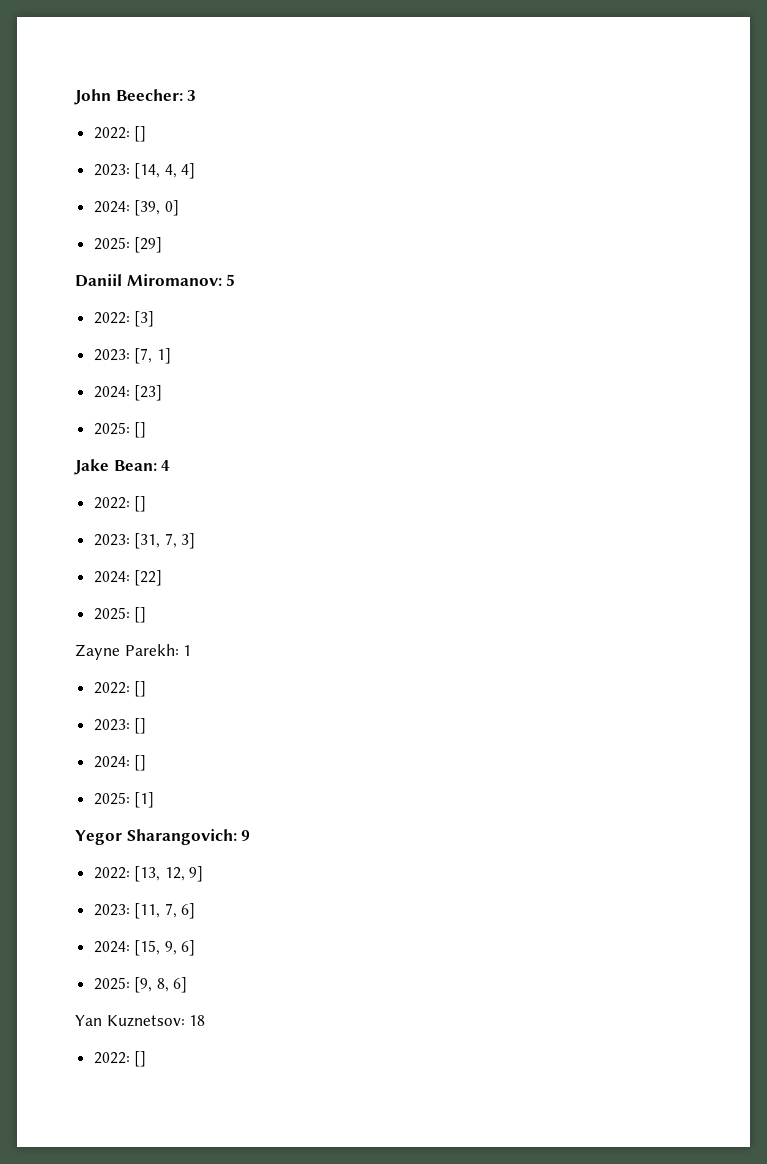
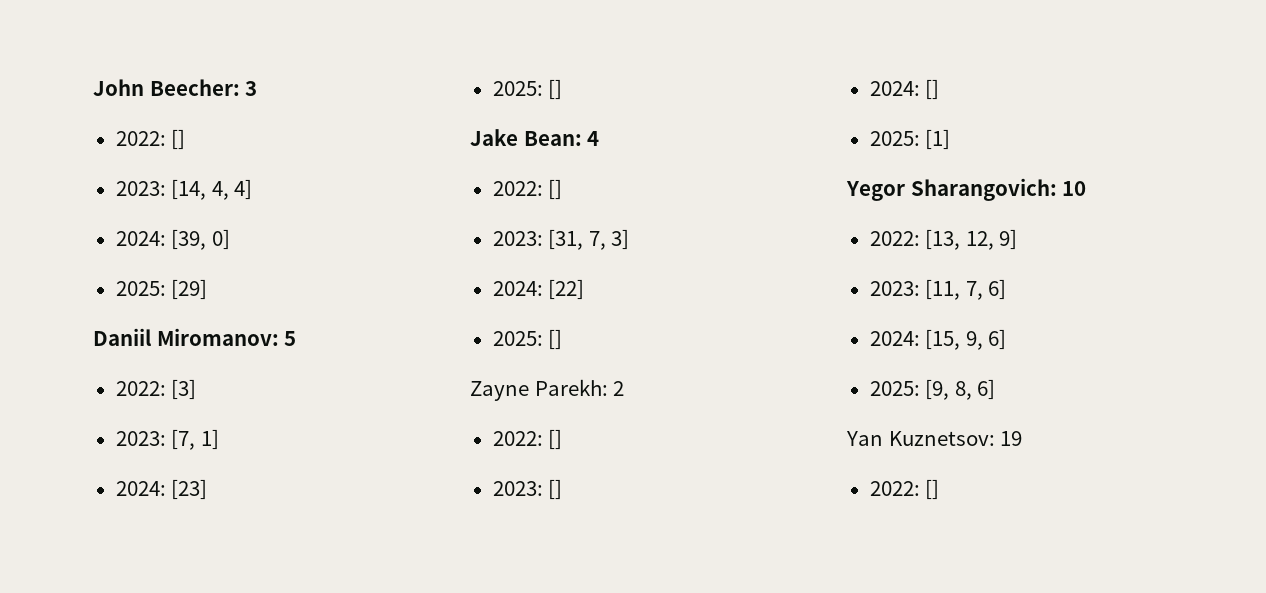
- Zayne Parekh: 1
+ Zayne Parekh: 2
- Yegor Sharangovich: 9
+ Yegor Sharangovich: 10
- Yan Kuznetsov: 18
+ Yan Kuznetsov: 19

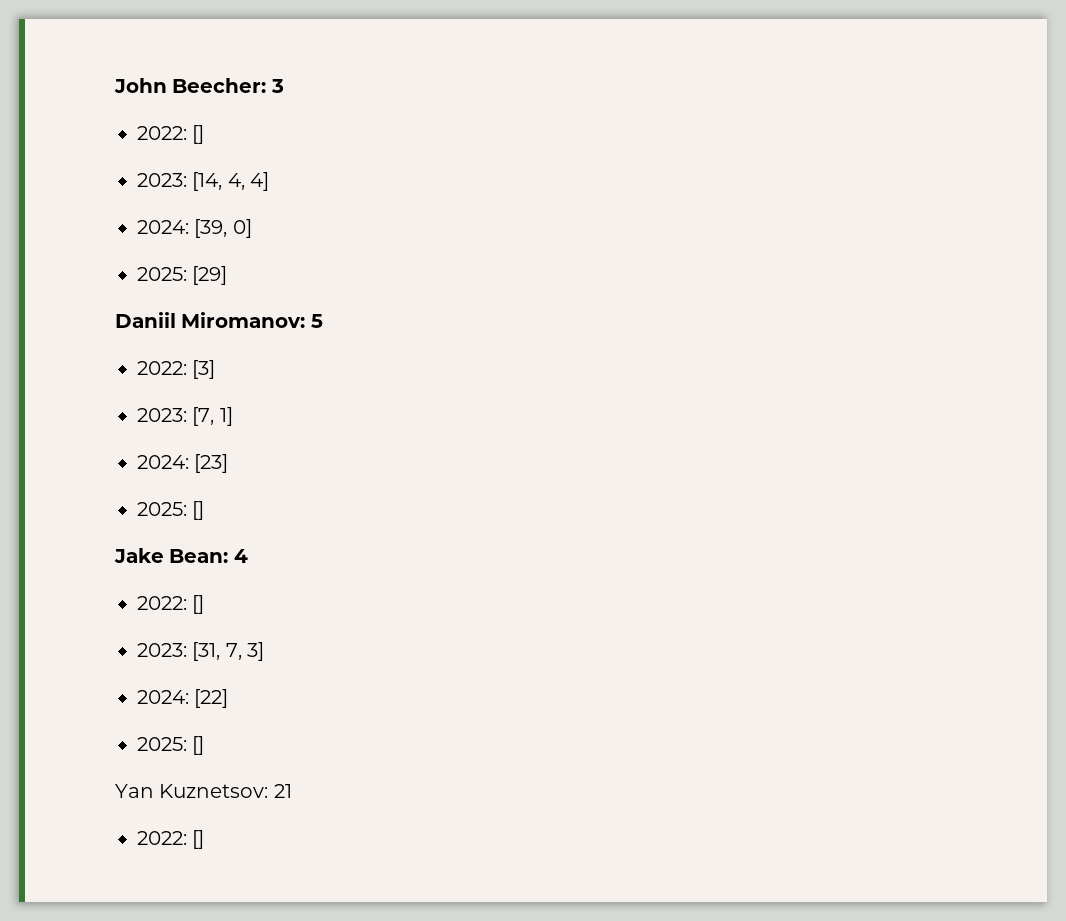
- Zayne Parekh: 2
- 2022: []
- 2023: []
- 2024: []
- 2025: [1]
- Yegor Sharangovich: 10
- 2022: [13, 12, 9]
- 2023: [11, 7, 6]
- 2024: [15, 9, 6]
- 2025: [9, 8, 6]
- Yan Kuznetsov: 19
+ Yan Kuznetsov: 21

